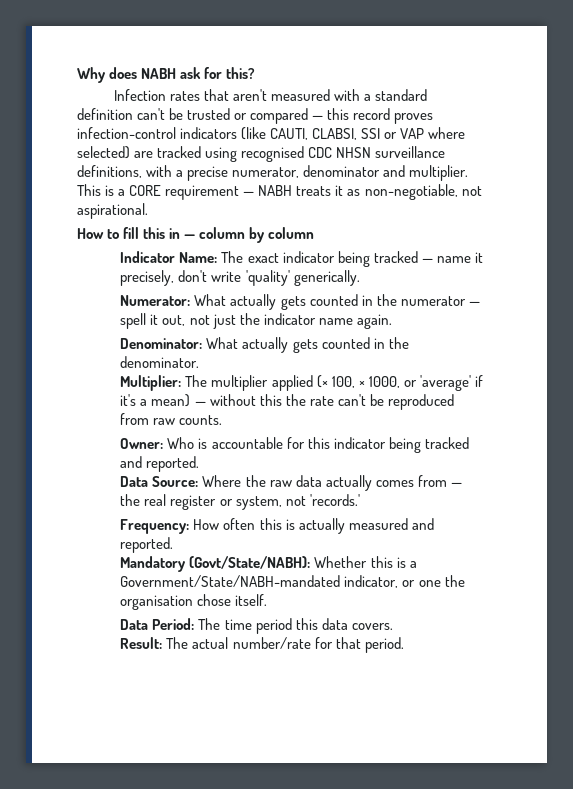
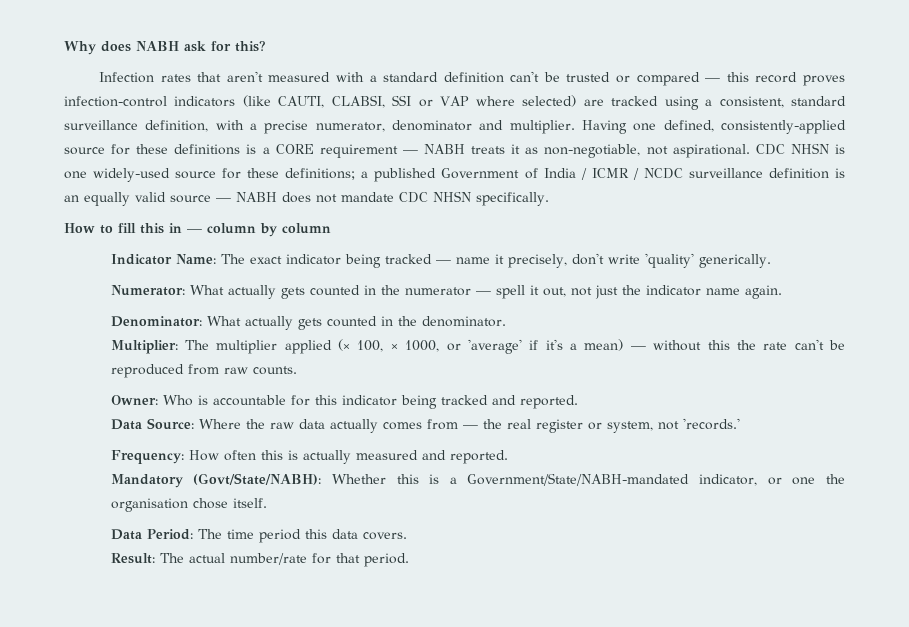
- Infection rates that aren't measured with a standard definition can't be trusted or compared — this record proves infection-control indicators (like CAUTI, CLABSI, SSI or VAP where selected) are tracked using recognised CDC NHSN surveillance definitions, with a precise numerator, denominator and multiplier.
+ Infection rates that aren't measured with a standard definition can't be trusted or compared — this record proves infection-control indicators (like CAUTI, CLABSI, SSI or VAP where selected) are tracked using a consistent, standard surveillance definition, with a precise numerator, denominator and multiplier.
- This is a CORE requirement — NABH treats it as non-negotiable, not aspirational.
+ Having one defined, consistently-applied source for these definitions is a CORE requirement — NABH treats it as non-negotiable, not aspirational. CDC NHSN is one widely-used source for these definitions; a published Government of India / ICMR / NCDC surveillance definition is an equally valid source — NABH does not mandate CDC NHSN specifically.

